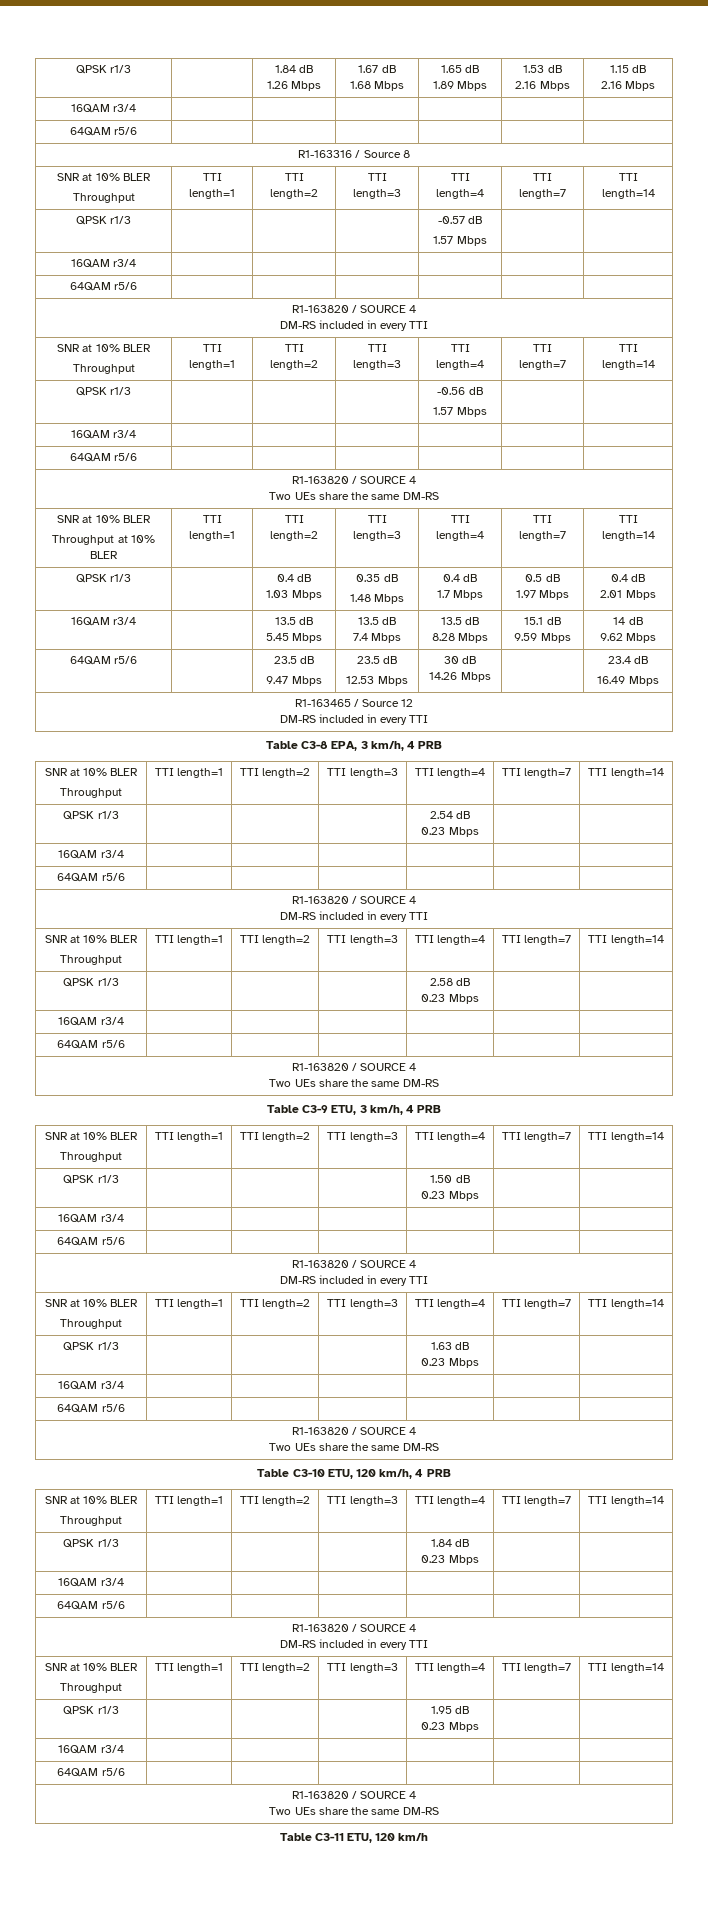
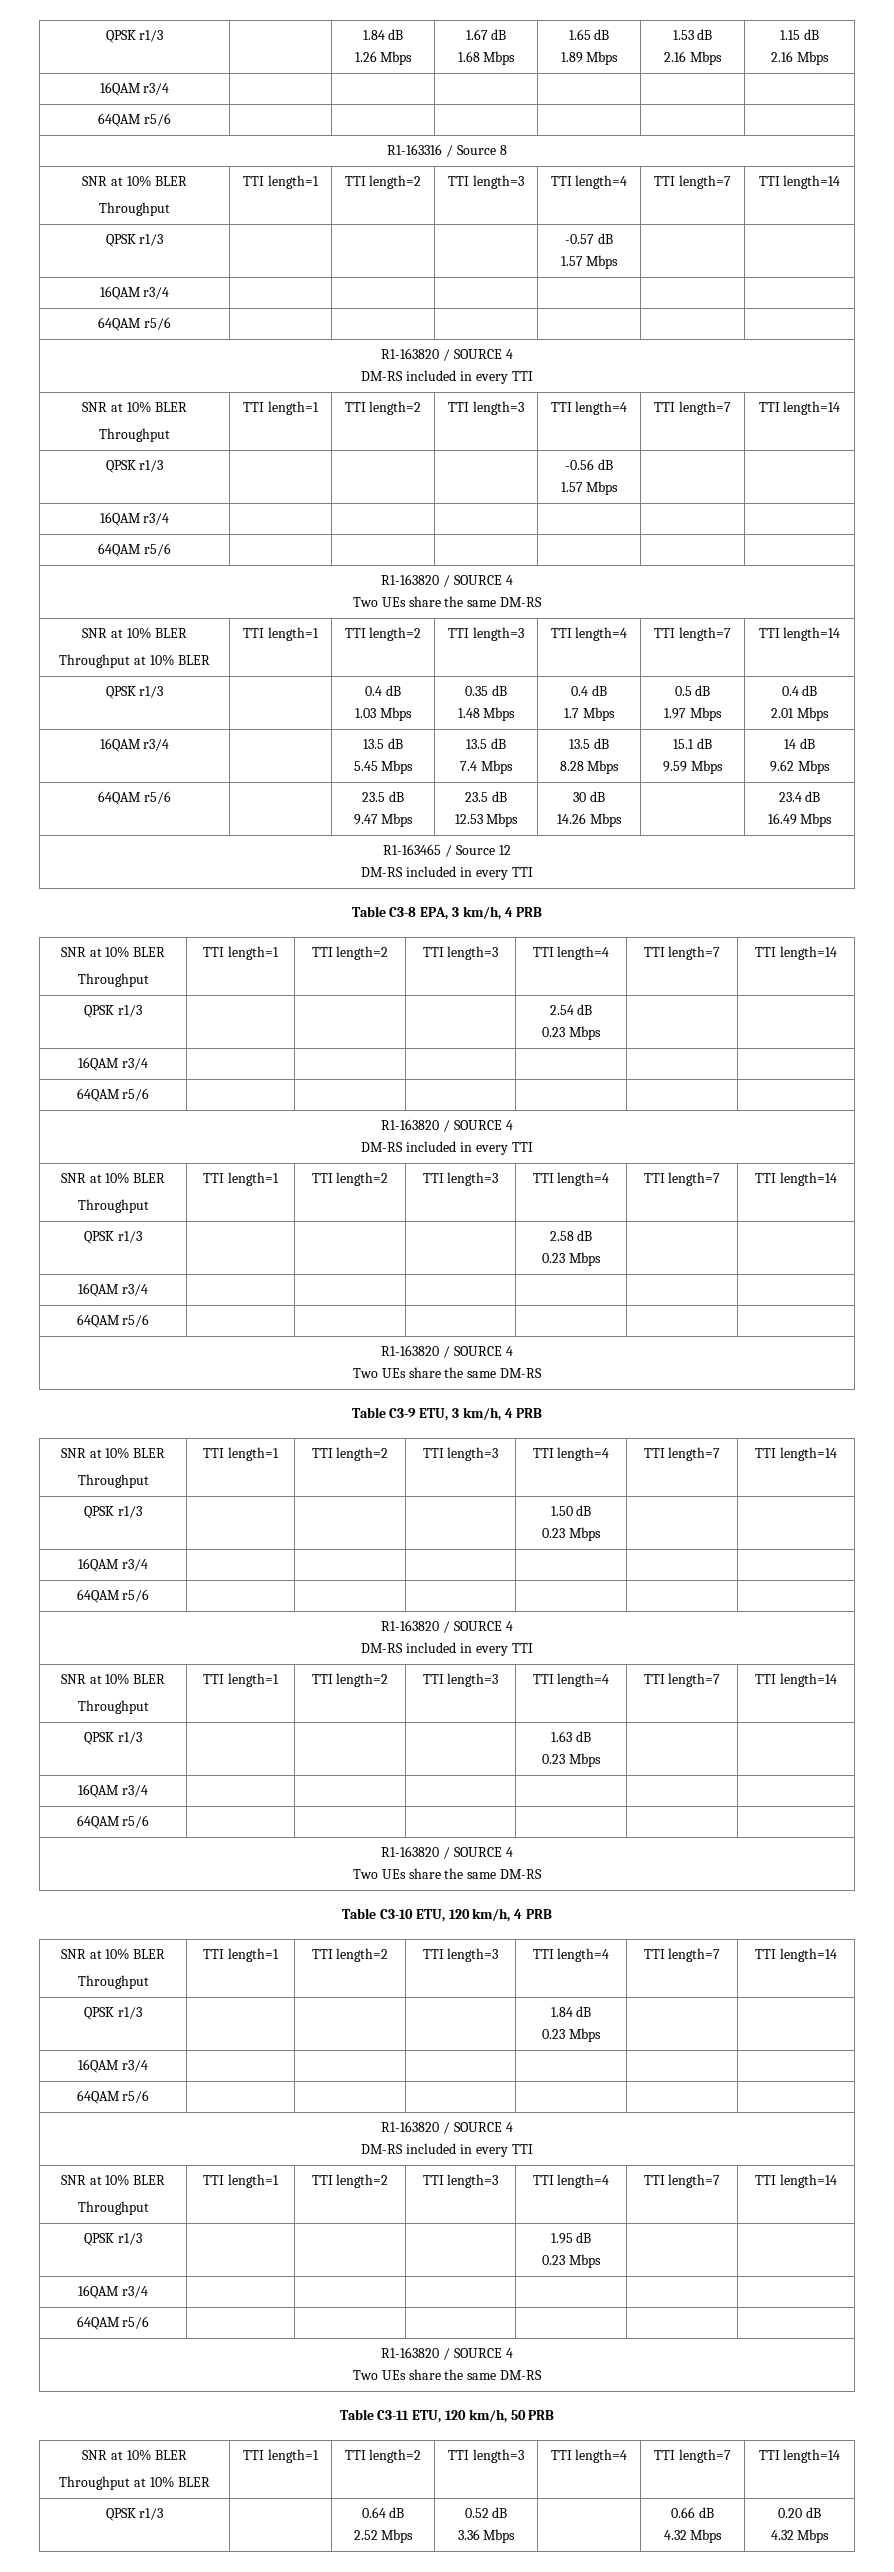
- Table C3-11 ETU, 120 km/h
+ Table C3-11 ETU, 120 km/h, 50 PRB
+ SNR at 10% BLER
+ Throughput at 10% BLER | TTI length=1 | TTI length=2 | TTI length=3 | TTI length=4 | TTI length=7 | TTI length=14
+ QPSK r1/3 | | 0.64 dB
+ 2.52 Mbps | 0.52 dB
+ 3.36 Mbps | | 0.66 dB
+ 4.32 Mbps | 0.20 dB
+ 4.32 Mbps

